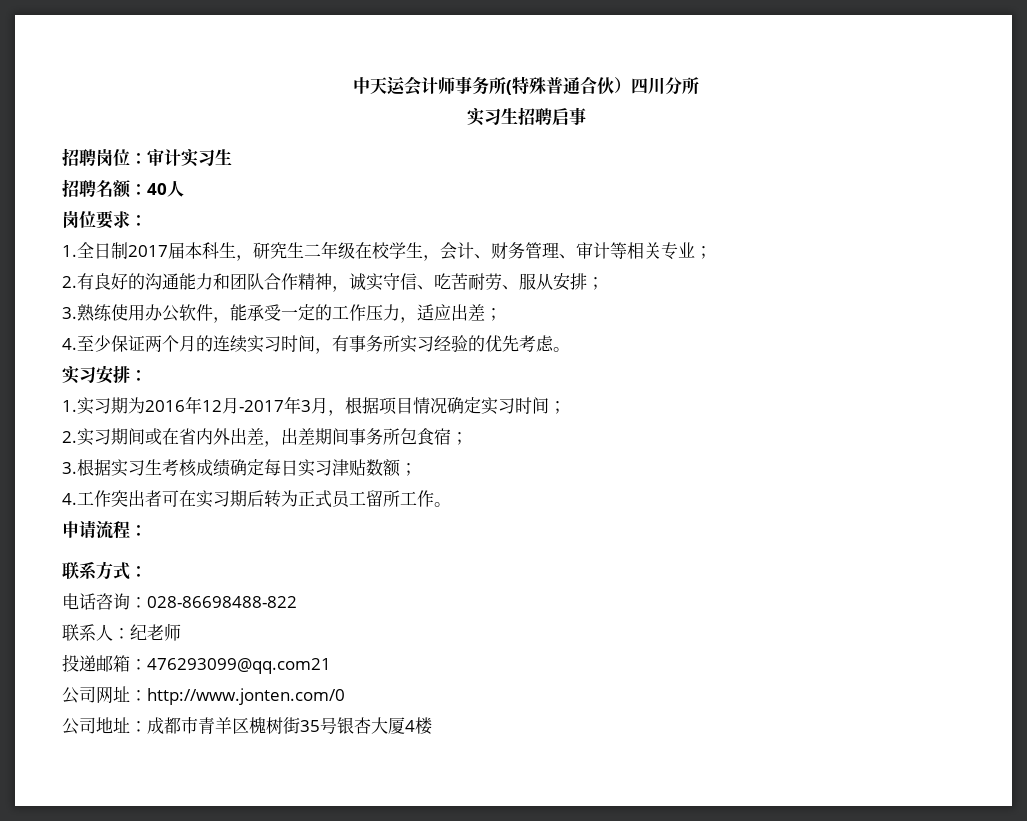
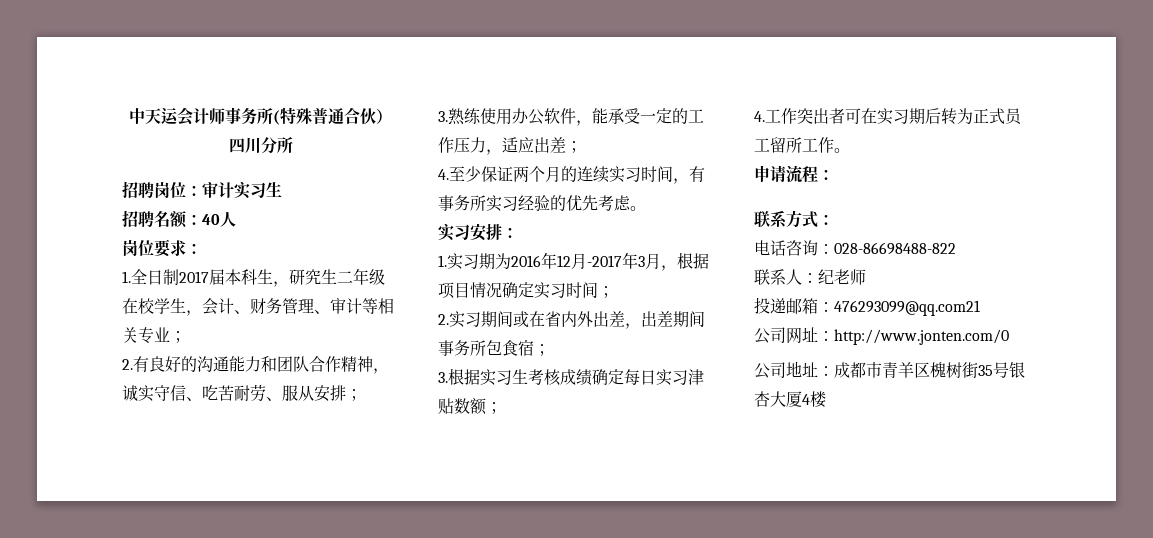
- 实习生招聘启事

